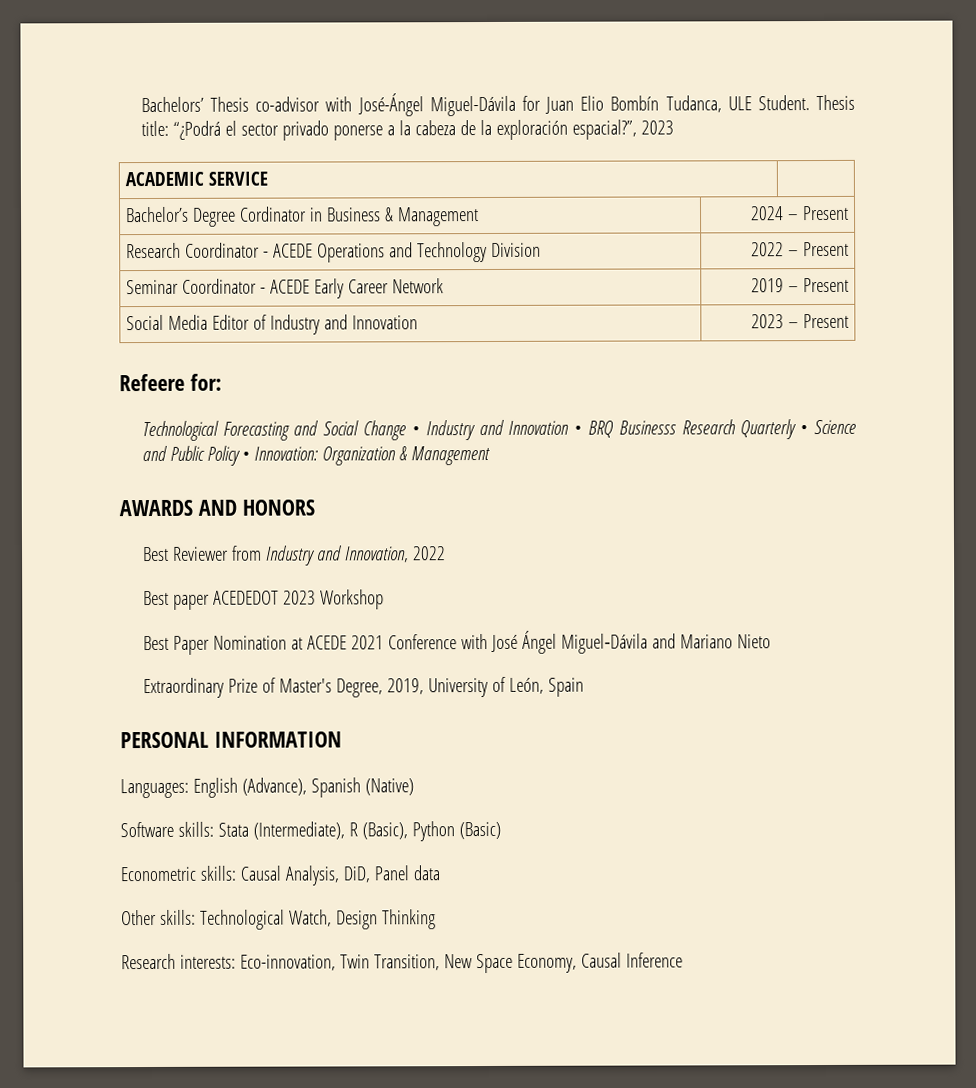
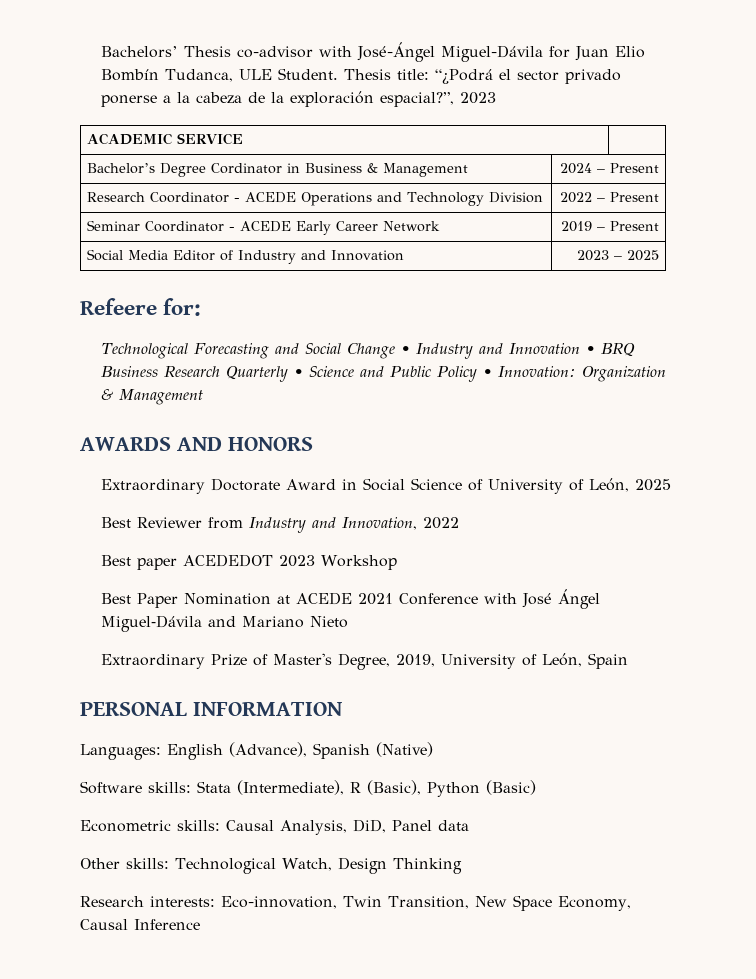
- Social Media Editor of Industry and Innovation | 2023 – Present
+ Social Media Editor of Industry and Innovation | 2023 – 2025
- Technological Forecasting and Social Change • Industry and Innovation • BRQ Businesss Research Quarterly • Science and Public Policy • Innovation: Organization & Management
+ Technological Forecasting and Social Change • Industry and Innovation • BRQ Business Research Quarterly • Science and Public Policy • Innovation: Organization & Management
+ Extraordinary Doctorate Award in Social Science of University of León, 2025

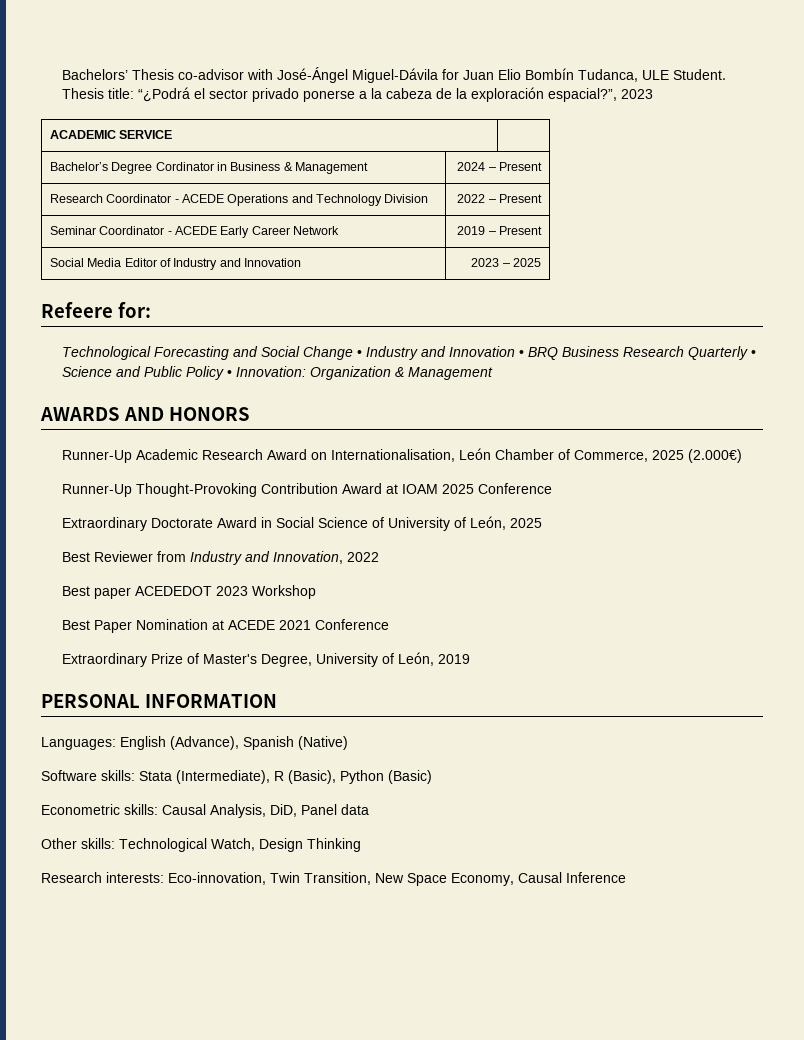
+ Runner-Up Academic Research Award on Internationalisation, León Chamber of Commerce, 2025 (2.000€)
+ Runner-Up Thought-Provoking Contribution Award at IOAM 2025 Conference
- Best Paper Nomination at ACEDE 2021 Conference with José Ángel Miguel‐Dávila and Mariano Nieto
+ Best Paper Nomination at ACEDE 2021 Conference
- Extraordinary Prize of Master's Degree, 2019, University of León, Spain
+ Extraordinary Prize of Master's Degree, University of León, 2019

